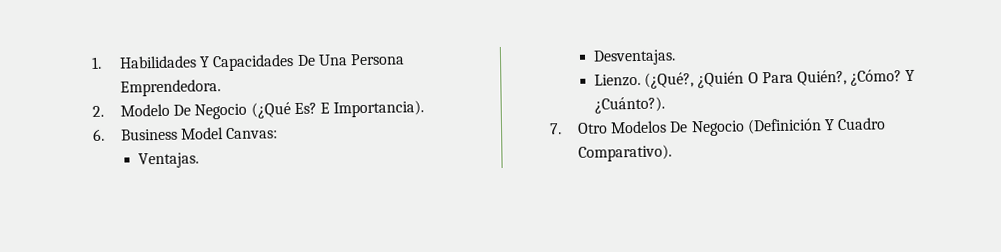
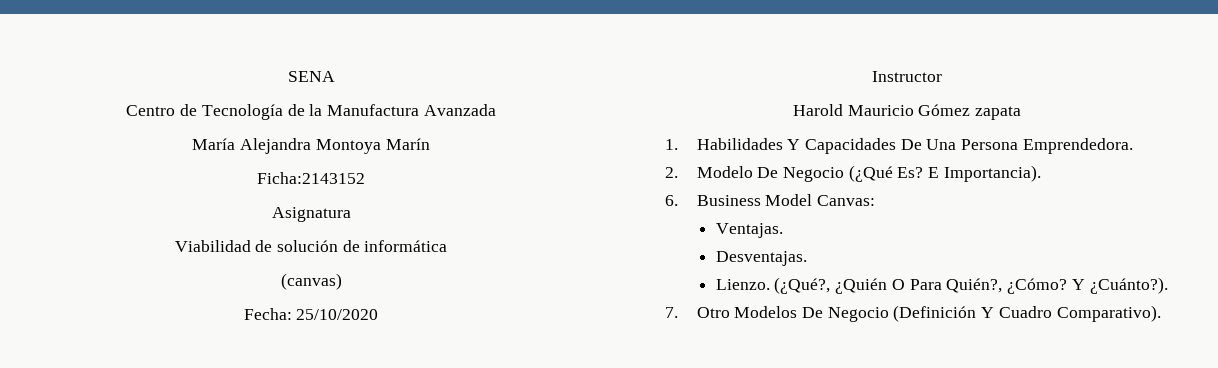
+ SENA
+ Centro de Tecnología de la Manufactura Avanzada
+ María Alejandra Montoya Marín
+ Ficha:2143152
+ Asignatura
+ Viabilidad de solución de informática
+ (canvas)
+ Fecha: 25/10/2020
+ Instructor
+ Harold Mauricio Gómez zapata

